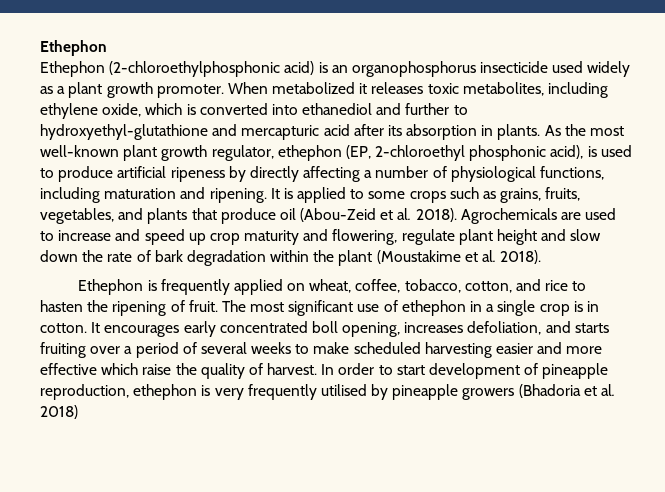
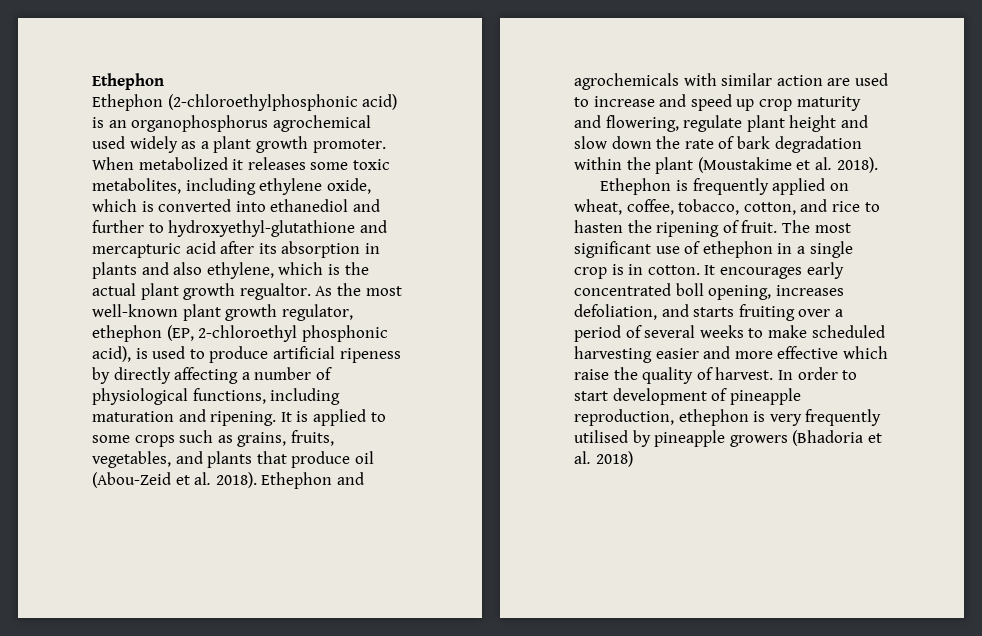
- Ethephon (2-chloroethylphosphonic acid) is an organophosphorus insecticide used widely as a plant growth promoter.
+ Ethephon (2-chloroethylphosphonic acid) is an organophosphorus agrochemical used widely as a plant growth promoter.
- When metabolized it releases toxic metabolites, including ethylene oxide, which is converted into ethanediol and further to hydroxyethyl-glutathione and mercapturic acid after its absorption in plants.
+ When metabolized it releases some toxic metabolites, including ethylene oxide, which is converted into ethanediol and further to hydroxyethyl-glutathione and mercapturic acid after its absorption in plants and also ethylene, which is the actual plant growth regualtor.
- Agrochemicals are used to increase and speed up crop maturity and flowering, regulate plant height and slow down the rate of bark degradation within the plant (Moustakime et al. 2018).
+ Ethephon and agrochemicals with similar action are used to increase and speed up crop maturity and flowering, regulate plant height and slow down the rate of bark degradation within the plant (Moustakime et al. 2018).

